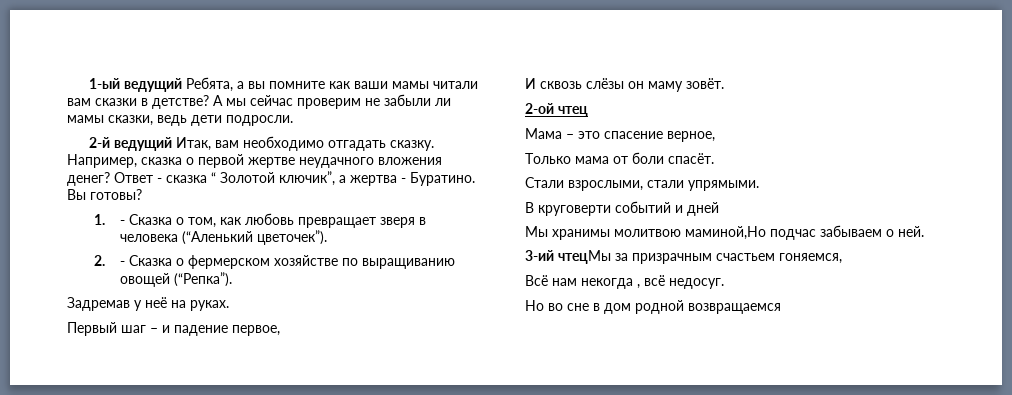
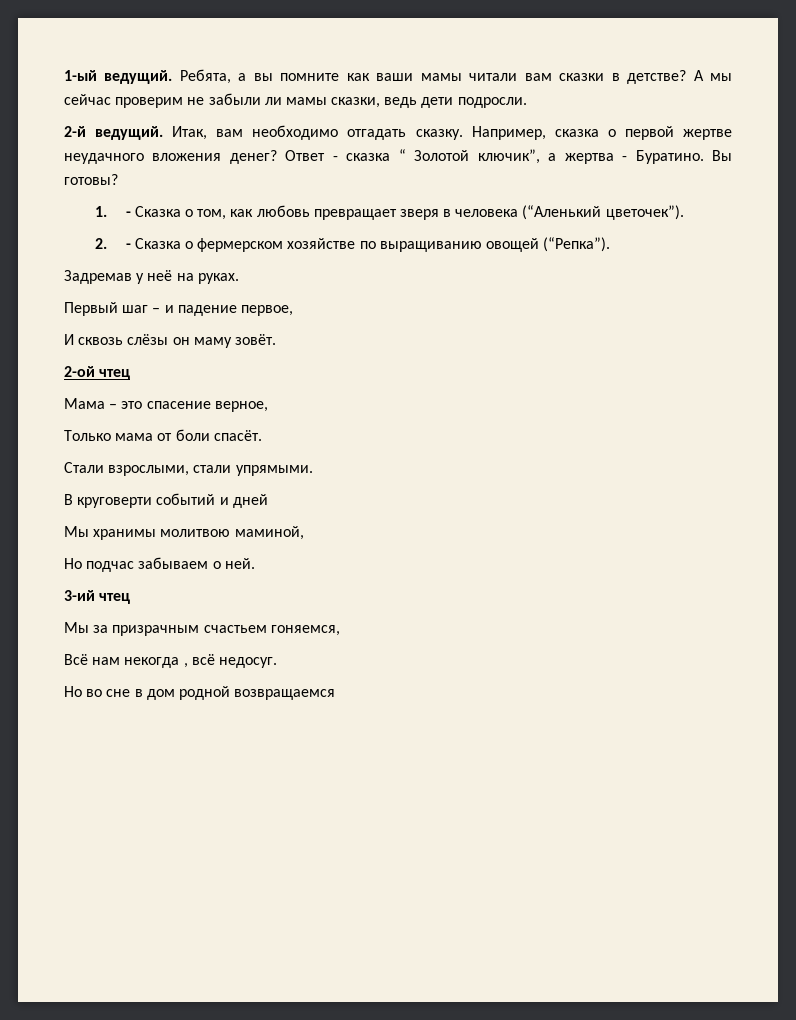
- 1-ый ведущий Ребята, а вы помните как ваши мамы читали вам сказки в детстве?
+ 1-ый ведущий. Ребята, а вы помните как ваши мамы читали вам сказки в детстве?
- 2-й ведущий Итак, вам необходимо отгадать сказку.
+ 2-й ведущий. Итак, вам необходимо отгадать сказку.
- Мы хранимы молитвою маминой,Но подчас забываем о ней.
+ Мы хранимы молитвою маминой,
+ Но подчас забываем о ней.
- 3-ий чтецМы за призрачным счастьем гоняемся,
+ 3-ий чтец
+ Мы за призрачным счастьем гоняемся,

